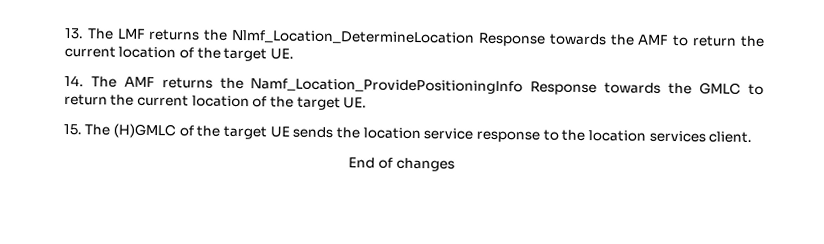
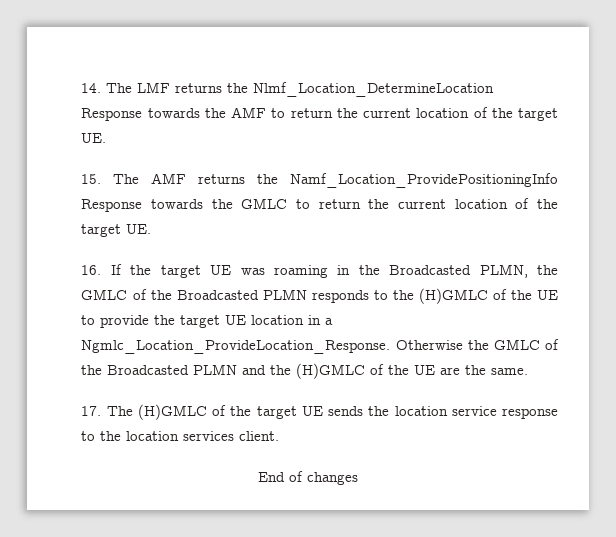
- 13. The LMF returns the Nlmf_Location_DetermineLocation Response towards the AMF to return the current location of the target UE.
+ 14. The LMF returns the Nlmf_Location_DetermineLocation Response towards the AMF to return the current location of the target UE.
- 14. The AMF returns the Namf_Location_ProvidePositioningInfo Response towards the GMLC to return the current location of the target UE.
+ 15. The AMF returns the Namf_Location_ProvidePositioningInfo Response towards the GMLC to return the current location of the target UE.
- 15. The (H)GMLC of the target UE sends the location service response to the location services client.
+ 16. If the target UE was roaming in the Broadcasted PLMN, the GMLC of the Broadcasted PLMN responds to the (H)GMLC of the UE to provide the target UE location in a Ngmlc_Location_ProvideLocation_Response. Otherwise the GMLC of the Broadcasted PLMN and the (H)GMLC of the UE are the same.
+ 17. The (H)GMLC of the target UE sends the location service response to the location services client.

